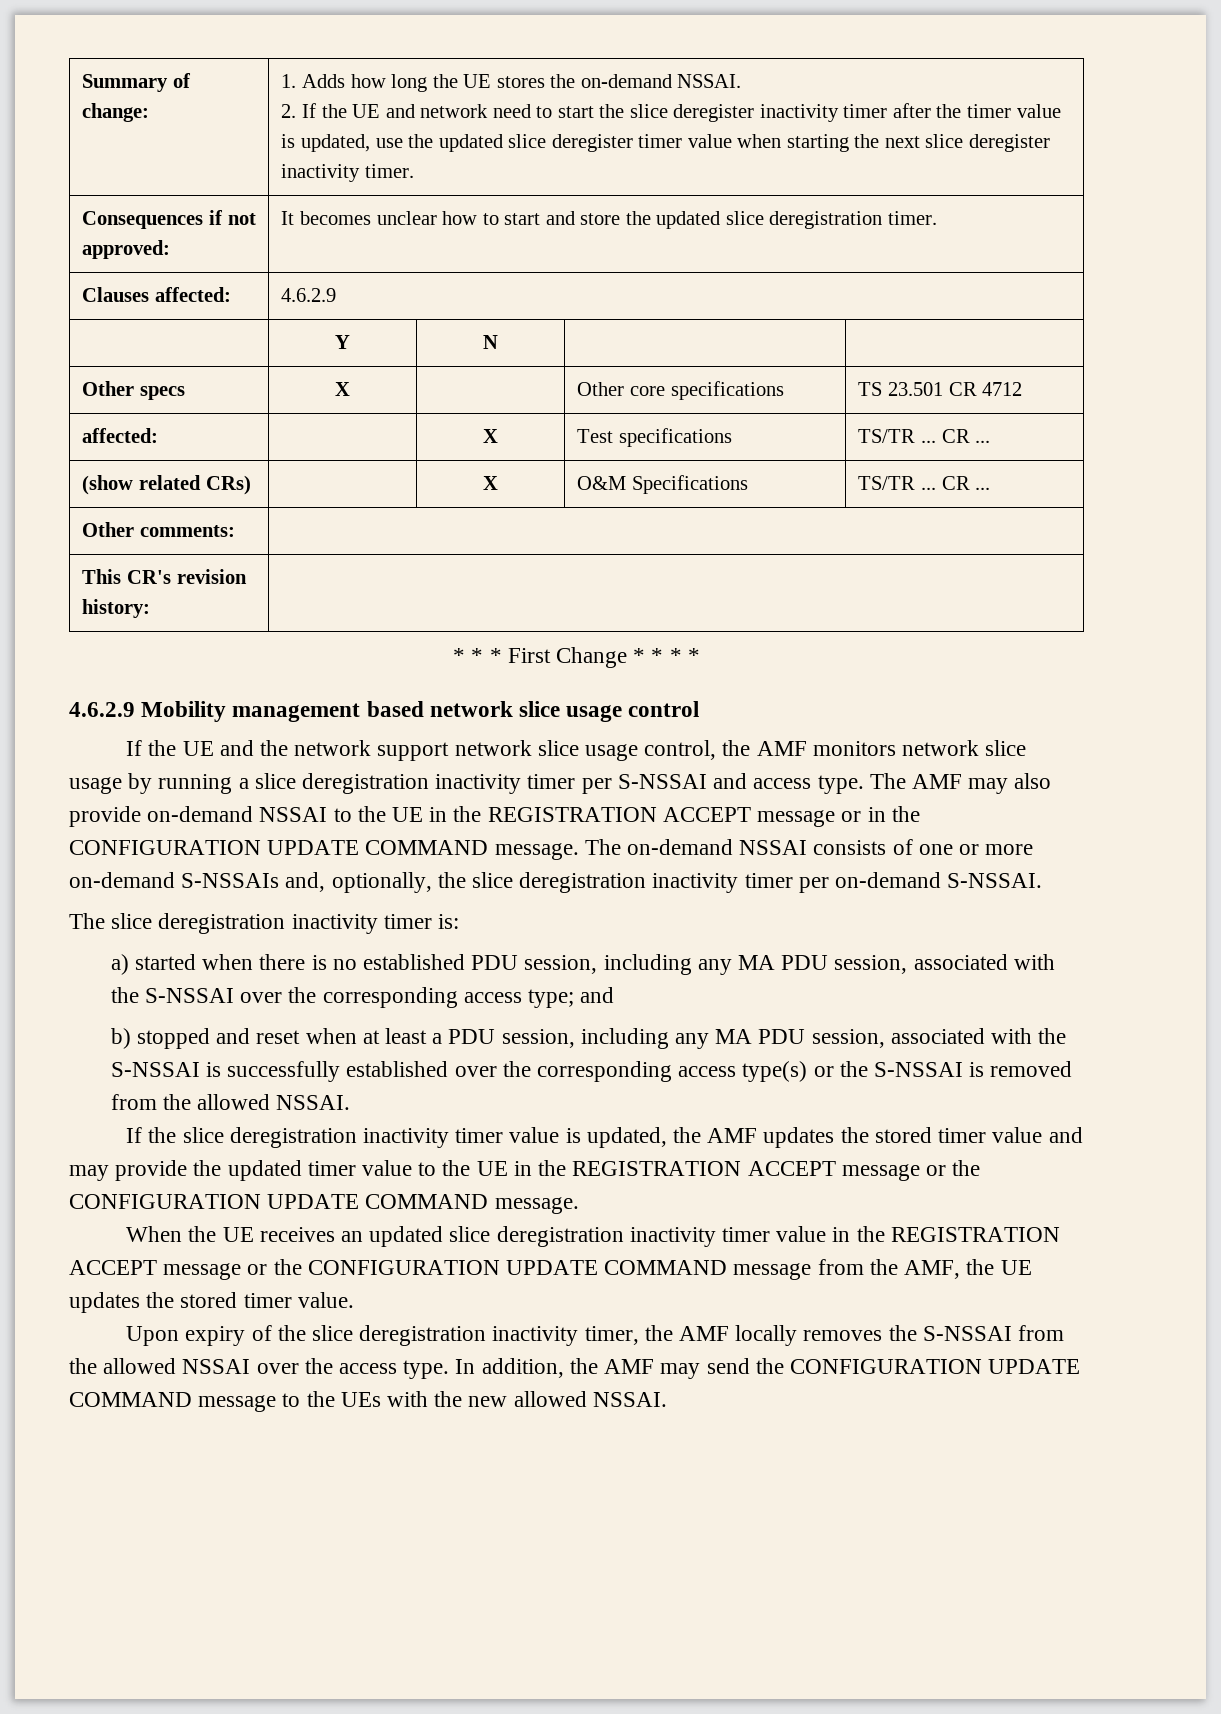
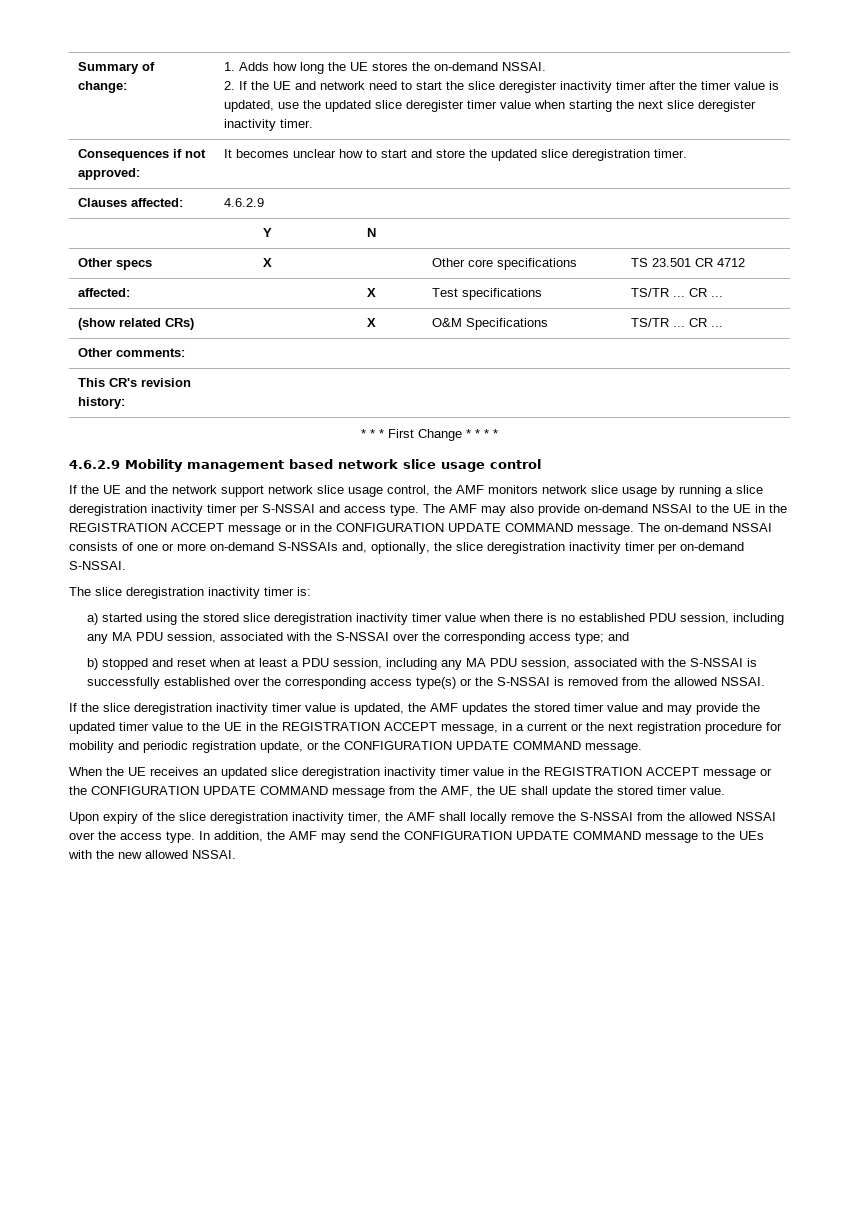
- a) started when there is no established PDU session, including any MA PDU session, associated with the S-NSSAI over the corresponding access type; and
+ a) started using the stored slice deregistration inactivity timer value when there is no established PDU session, including any MA PDU session, associated with the S-NSSAI over the corresponding access type; and
- If the slice deregistration inactivity timer value is updated, the AMF updates the stored timer value and may provide the updated timer value to the UE in the REGISTRATION ACCEPT message or the CONFIGURATION UPDATE COMMAND message.
+ If the slice deregistration inactivity timer value is updated, the AMF updates the stored timer value and may provide the updated timer value to the UE in the REGISTRATION ACCEPT message, in a current or the next registration procedure for mobility and periodic registration update, or the CONFIGURATION UPDATE COMMAND message.
- When the UE receives an updated slice deregistration inactivity timer value in the REGISTRATION ACCEPT message or the CONFIGURATION UPDATE COMMAND message from the AMF, the UE updates the stored timer value.
+ When the UE receives an updated slice deregistration inactivity timer value in the REGISTRATION ACCEPT message or the CONFIGURATION UPDATE COMMAND message from the AMF, the UE shall update the stored timer value.
- Upon expiry of the slice deregistration inactivity timer, the AMF locally removes the S-NSSAI from the allowed NSSAI over the access type.
+ Upon expiry of the slice deregistration inactivity timer, the AMF shall locally remove the S-NSSAI from the allowed NSSAI over the access type.

